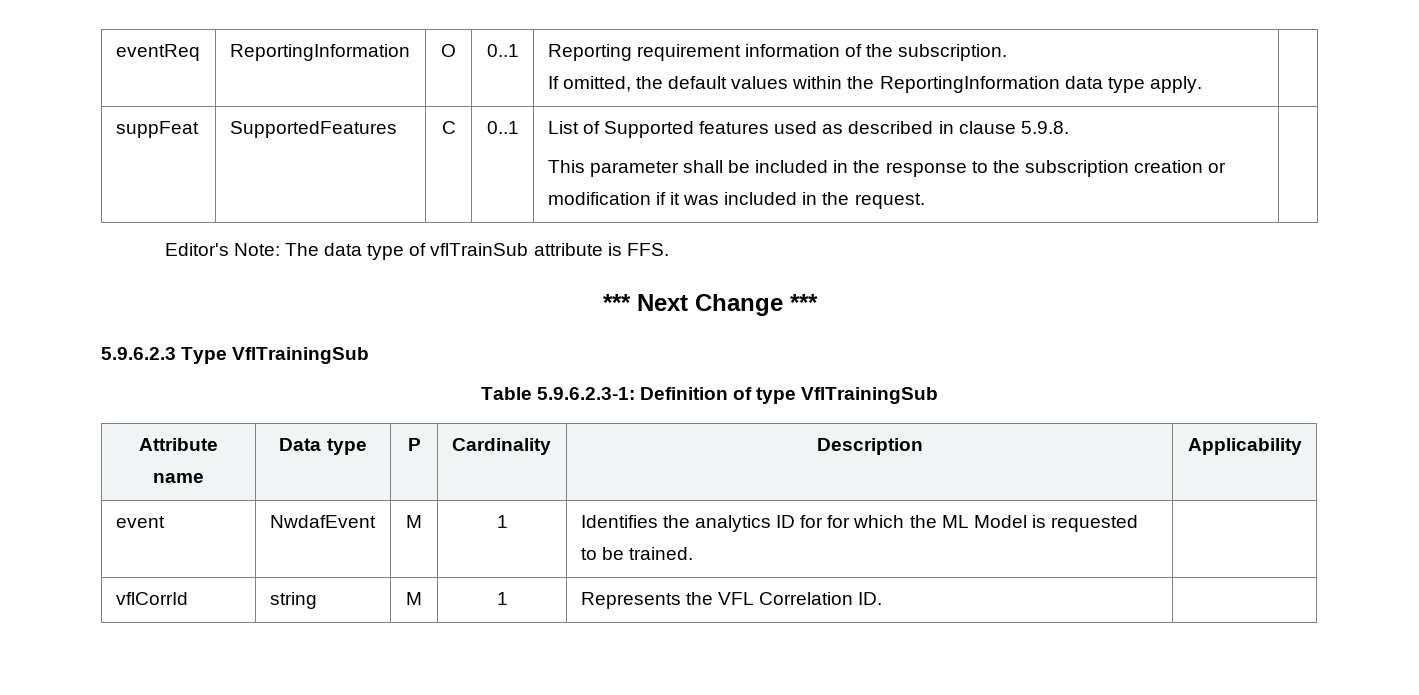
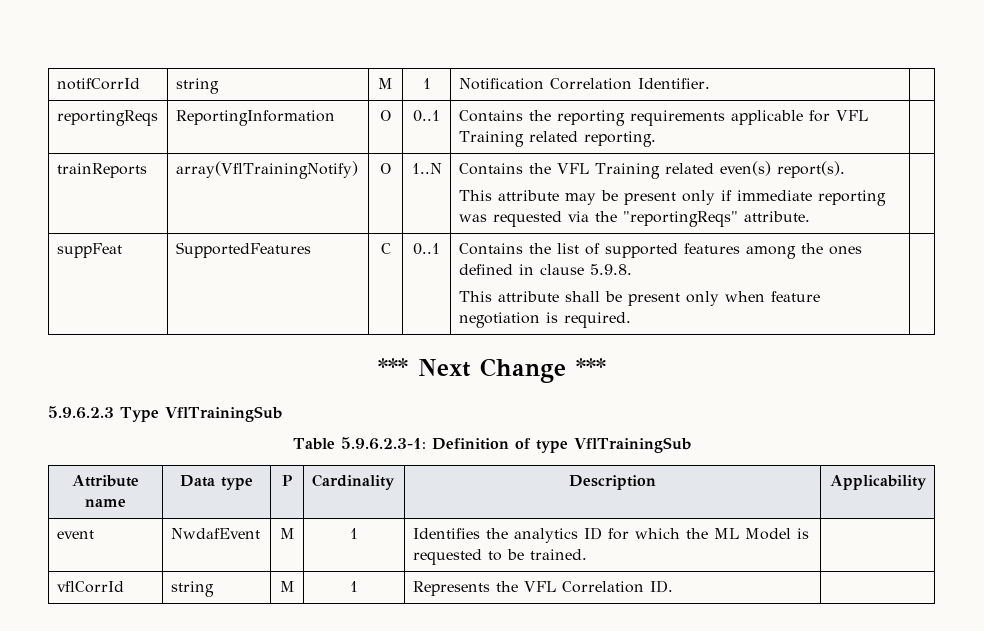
- eventReq | ReportingInformation | O | 0..1 | Reporting requirement information of the subscription.
- If omitted, the default values within the ReportingInformation data type apply. |
- suppFeat | SupportedFeatures | C | 0..1 | List of Supported features used as described in clause 5.9.8.
- This parameter shall be included in the response to the subscription creation or modification if it was included in the request. |
- Editor's Note: The data type of vflTrainSub attribute is FFS.
+ notifCorrId | string | M | 1 | Notification Correlation Identifier. |
+ reportingReqs | ReportingInformation | O | 0..1 | Contains the reporting requirements applicable for VFL Training related reporting. |
+ trainReports | array(VflTrainingNotify) | O | 1..N | Contains the VFL Training related even(s) report(s).
+ This attribute may be present only if immediate reporting was requested via the "reportingReqs" attribute. |
+ suppFeat | SupportedFeatures | C | 0..1 | Contains the list of supported features among the ones defined in clause 5.9.8.
+ This attribute shall be present only when feature negotiation is required. |
- event | NwdafEvent | M | 1 | Identifies the analytics ID for for which the ML Model is requested to be trained. |
+ event | NwdafEvent | M | 1 | Identifies the analytics ID for which the ML Model is requested to be trained. |

